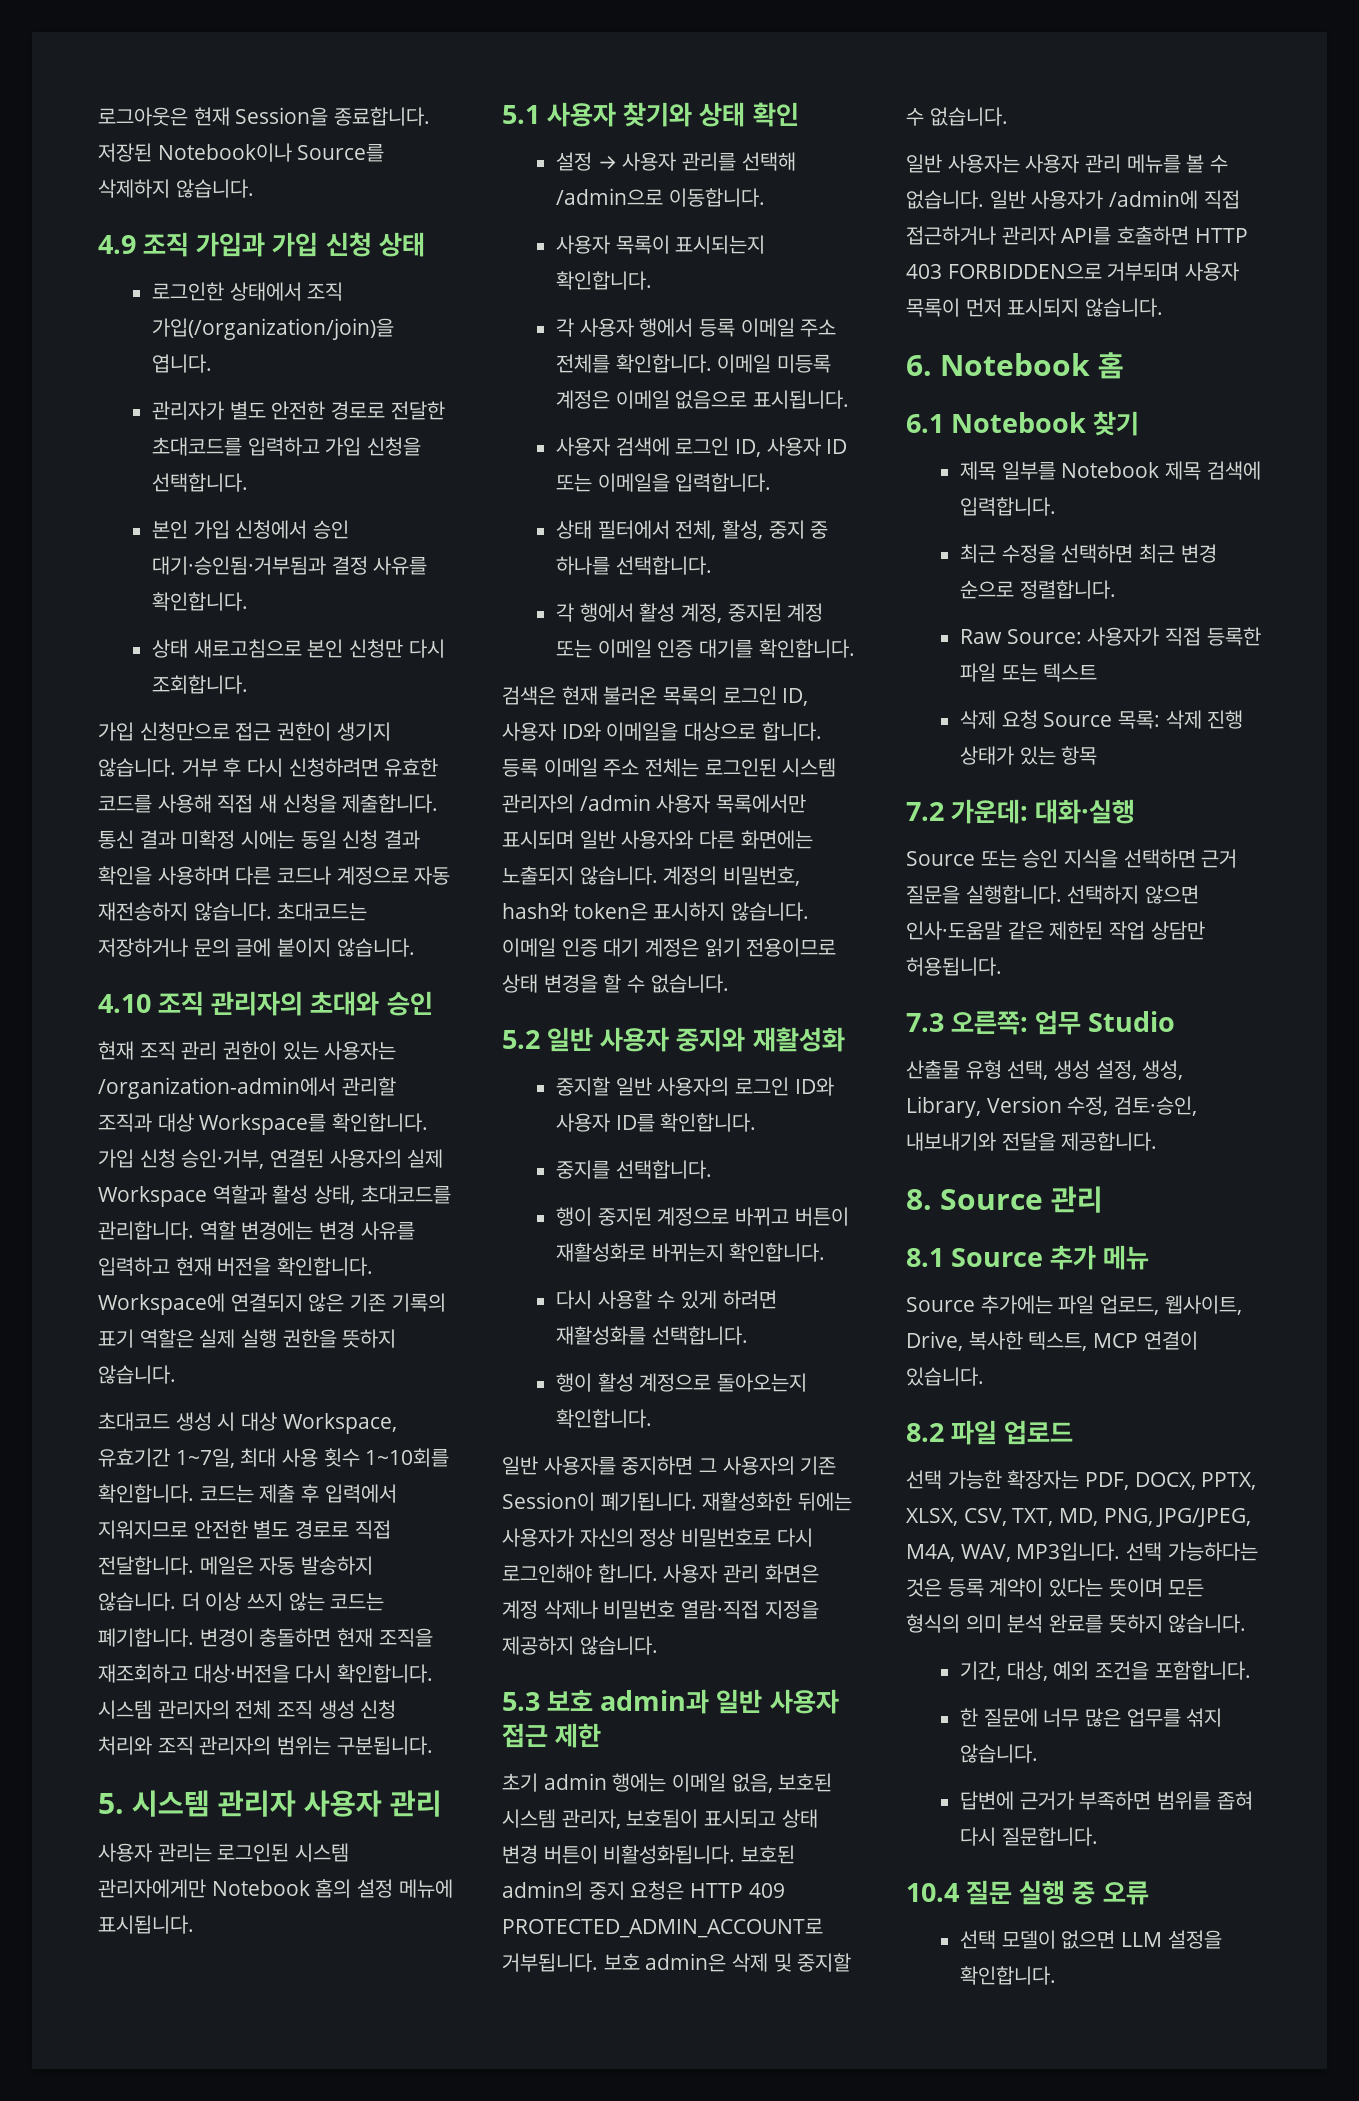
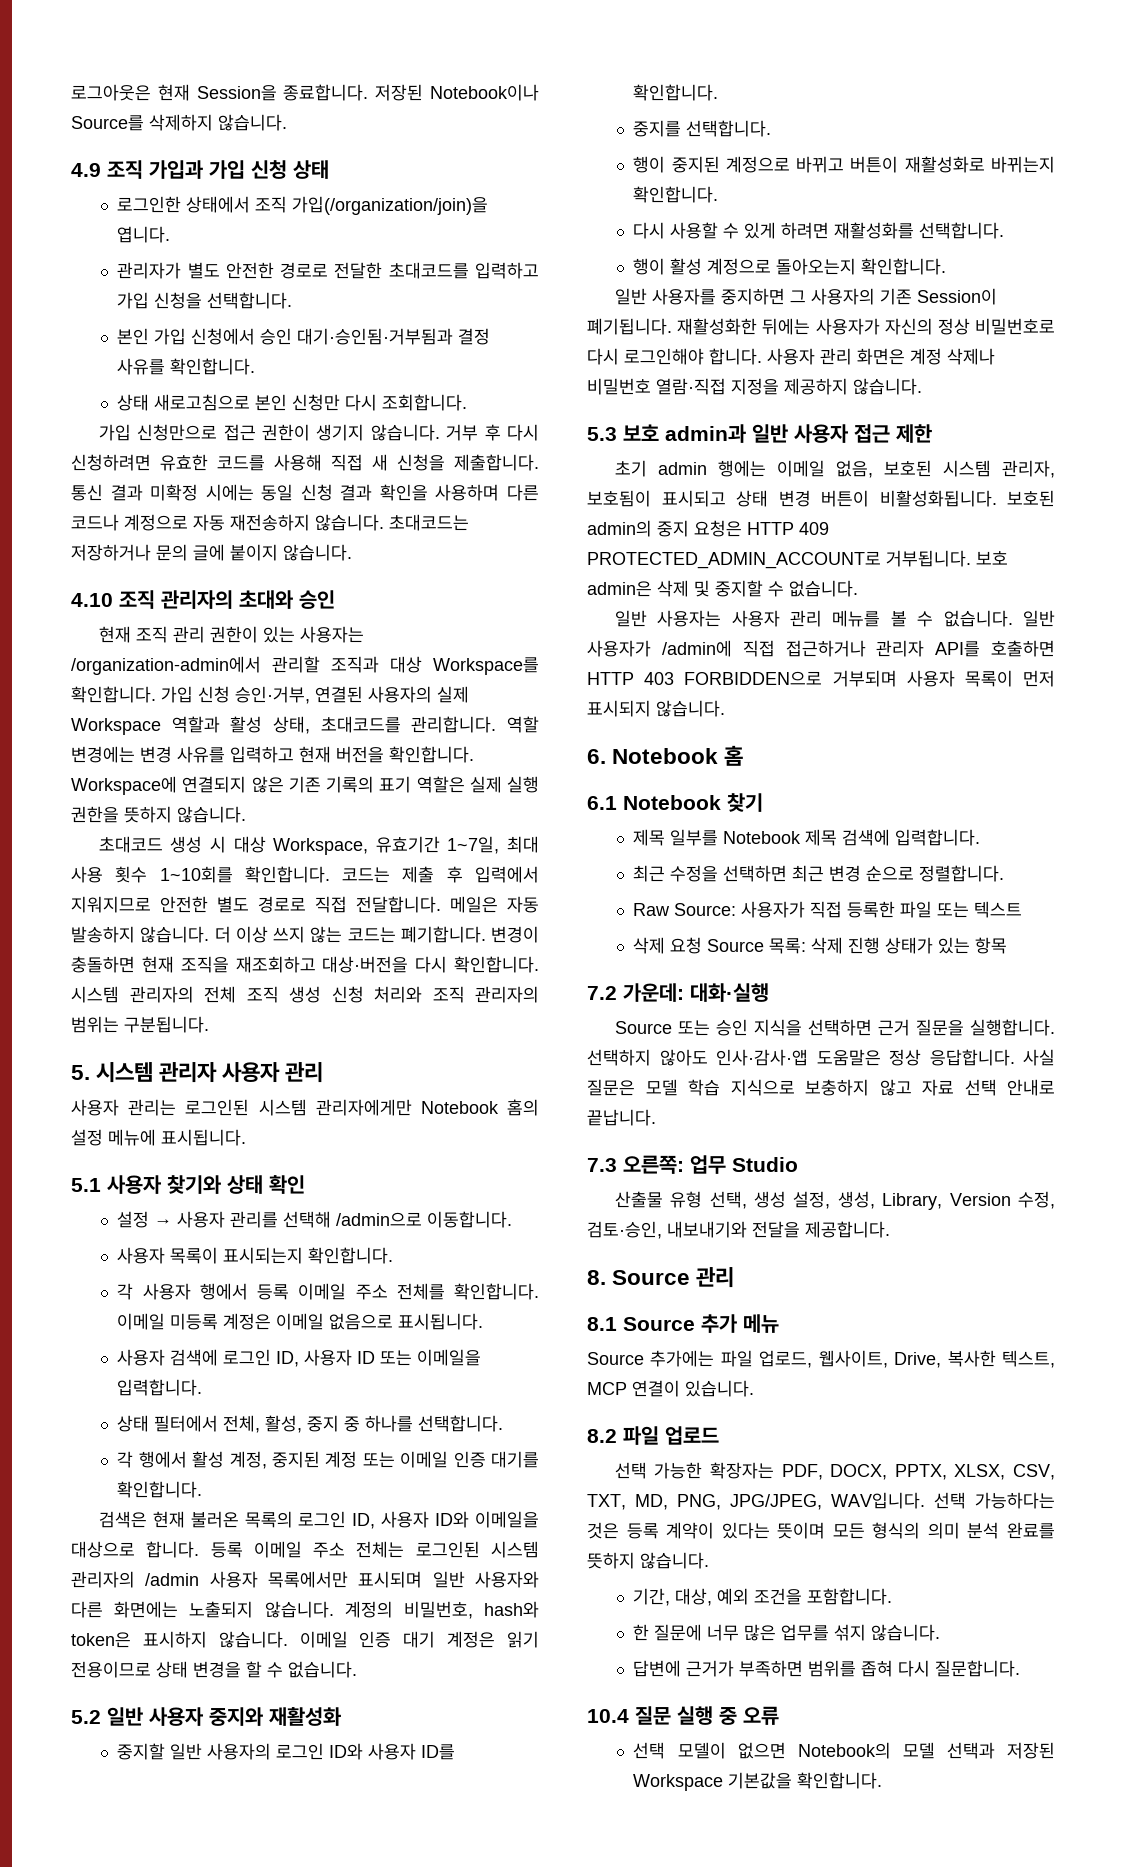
- 선택하지 않으면 인사·도움말 같은 제한된 작업 상담만 허용됩니다.
+ 선택하지 않아도 인사·감사·앱 도움말은 정상 응답합니다. 사실 질문은 모델 학습 지식으로 보충하지 않고 자료 선택 안내로 끝납니다.
- 선택 가능한 확장자는 PDF, DOCX, PPTX, XLSX, CSV, TXT, MD, PNG, JPG/JPEG, M4A, WAV, MP3입니다.
+ 선택 가능한 확장자는 PDF, DOCX, PPTX, XLSX, CSV, TXT, MD, PNG, JPG/JPEG, WAV입니다.
- 선택 모델이 없으면 LLM 설정을 확인합니다.
+ 선택 모델이 없으면 Notebook의 모델 선택과 저장된 Workspace 기본값을 확인합니다.

